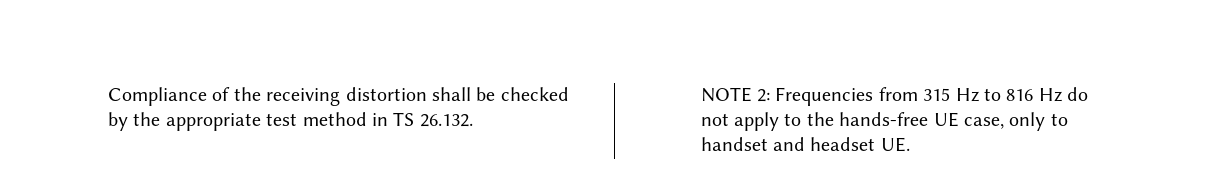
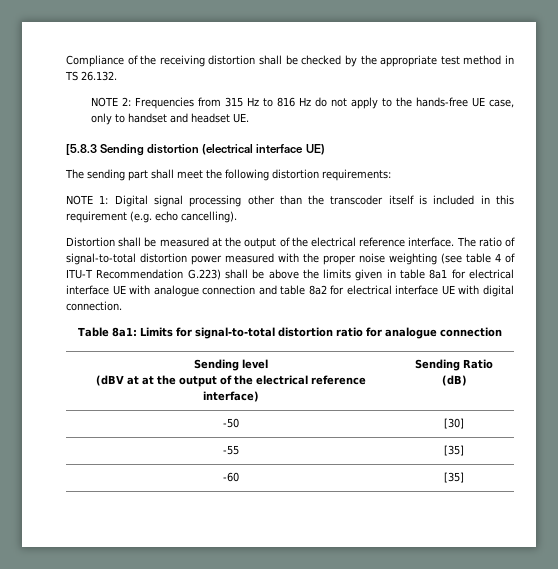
+ [5.8.3 Sending distortion (electrical interface UE)
+ The sending part shall meet the following distortion requirements:
+ NOTE 1: Digital signal processing other than the transcoder itself is included in this requirement (e.g. echo cancelling).
+ Distortion shall be measured at the output of the electrical reference interface. The ratio of signal-to-total distortion power measured with the proper noise weighting (see table 4 of ITU-T Recommendation G.223) shall be above the limits given in table 8a1 for electrical interface UE with analogue connection and table 8a2 for electrical interface UE with digital connection.
+ Table 8a1: Limits for signal-to-total distortion ratio for analogue connection
+ Sending level
+ (dBV at at the output of the electrical reference interface) | Sending Ratio (dB)
+ -50 | [30]
+ -55 | [35]
+ -60 | [35]

